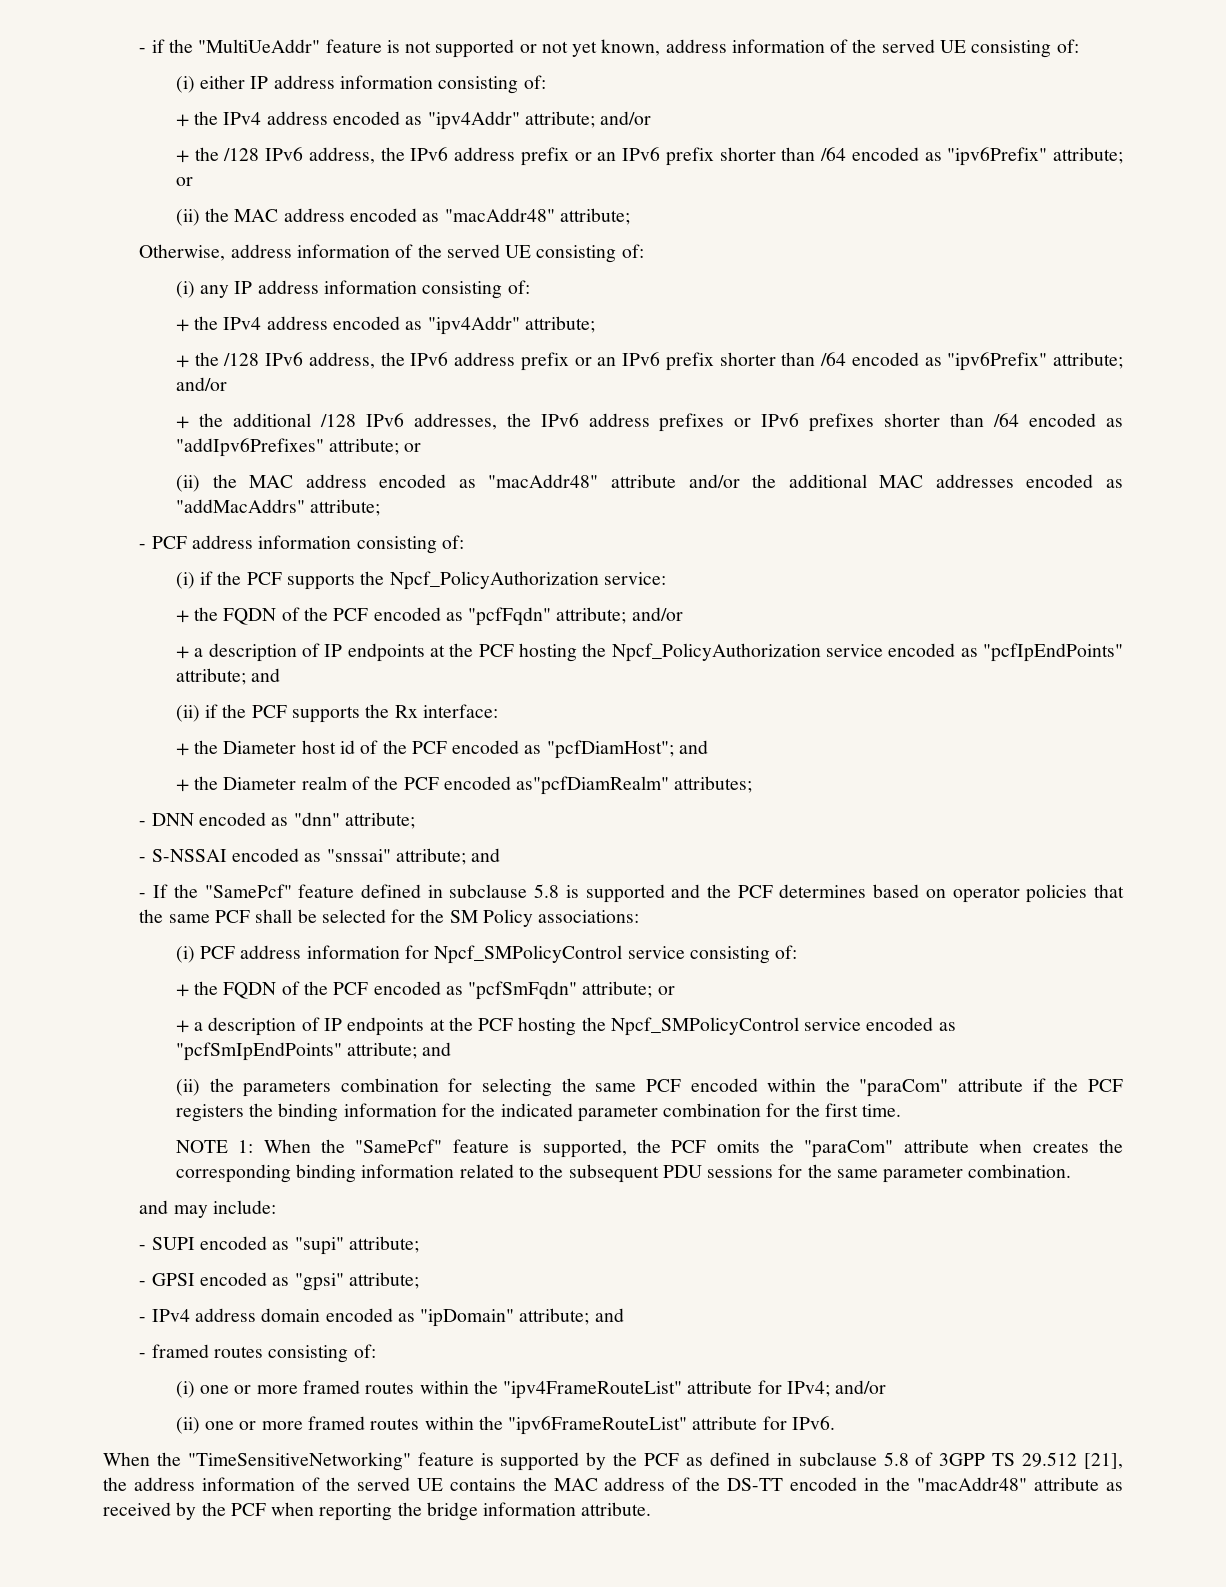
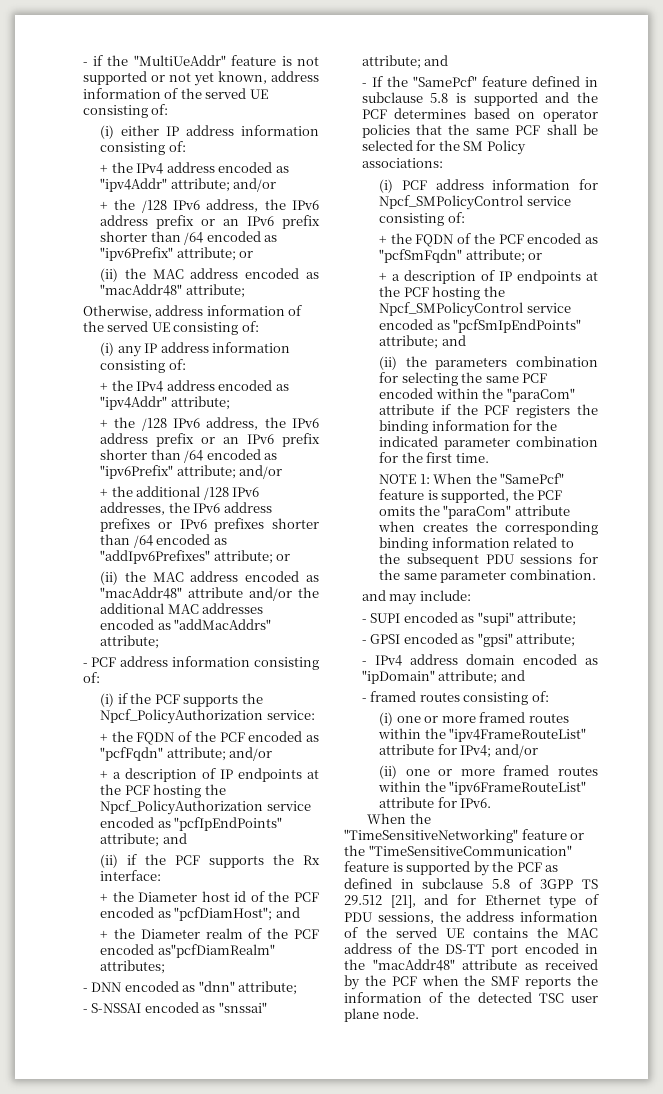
- When the "TimeSensitiveNetworking" feature is supported by the PCF as defined in subclause 5.8 of 3GPP TS 29.512 [21], the address information of the served UE contains the MAC address of the DS-TT encoded in the "macAddr48" attribute as received by the PCF when reporting the bridge information attribute.
+ When the "TimeSensitiveNetworking" feature or the "TimeSensitiveCommunication" feature is supported by the PCF as defined in subclause 5.8 of 3GPP TS 29.512 [21], and for Ethernet type of PDU sessions, the address information of the served UE contains the MAC address of the DS-TT port encoded in the "macAddr48" attribute as received by the PCF when the SMF reports the information of the detected TSC user plane node.

